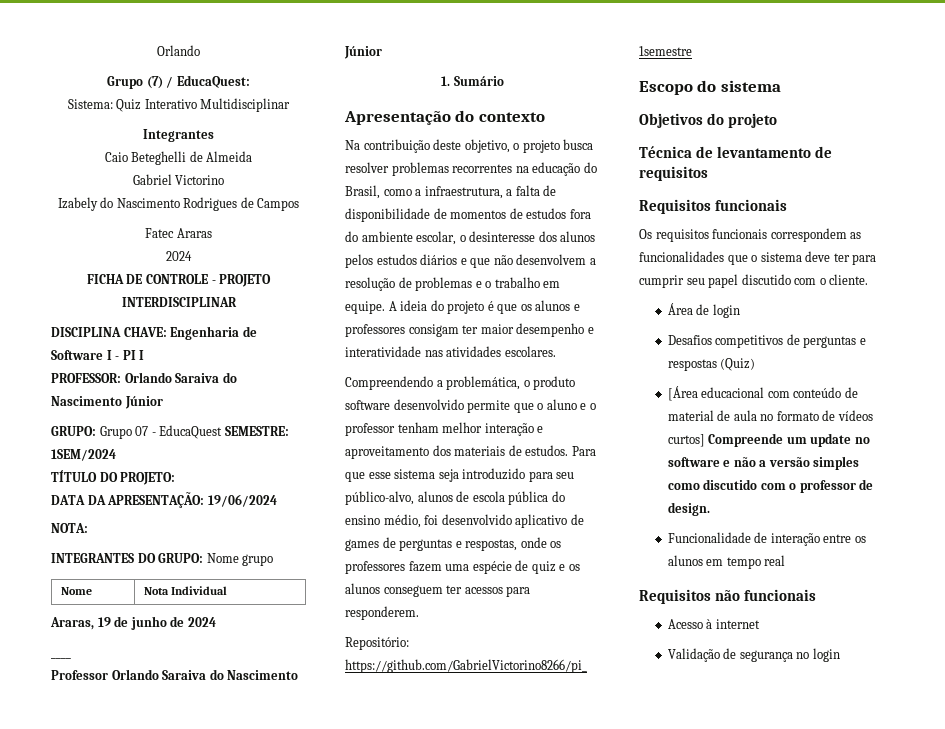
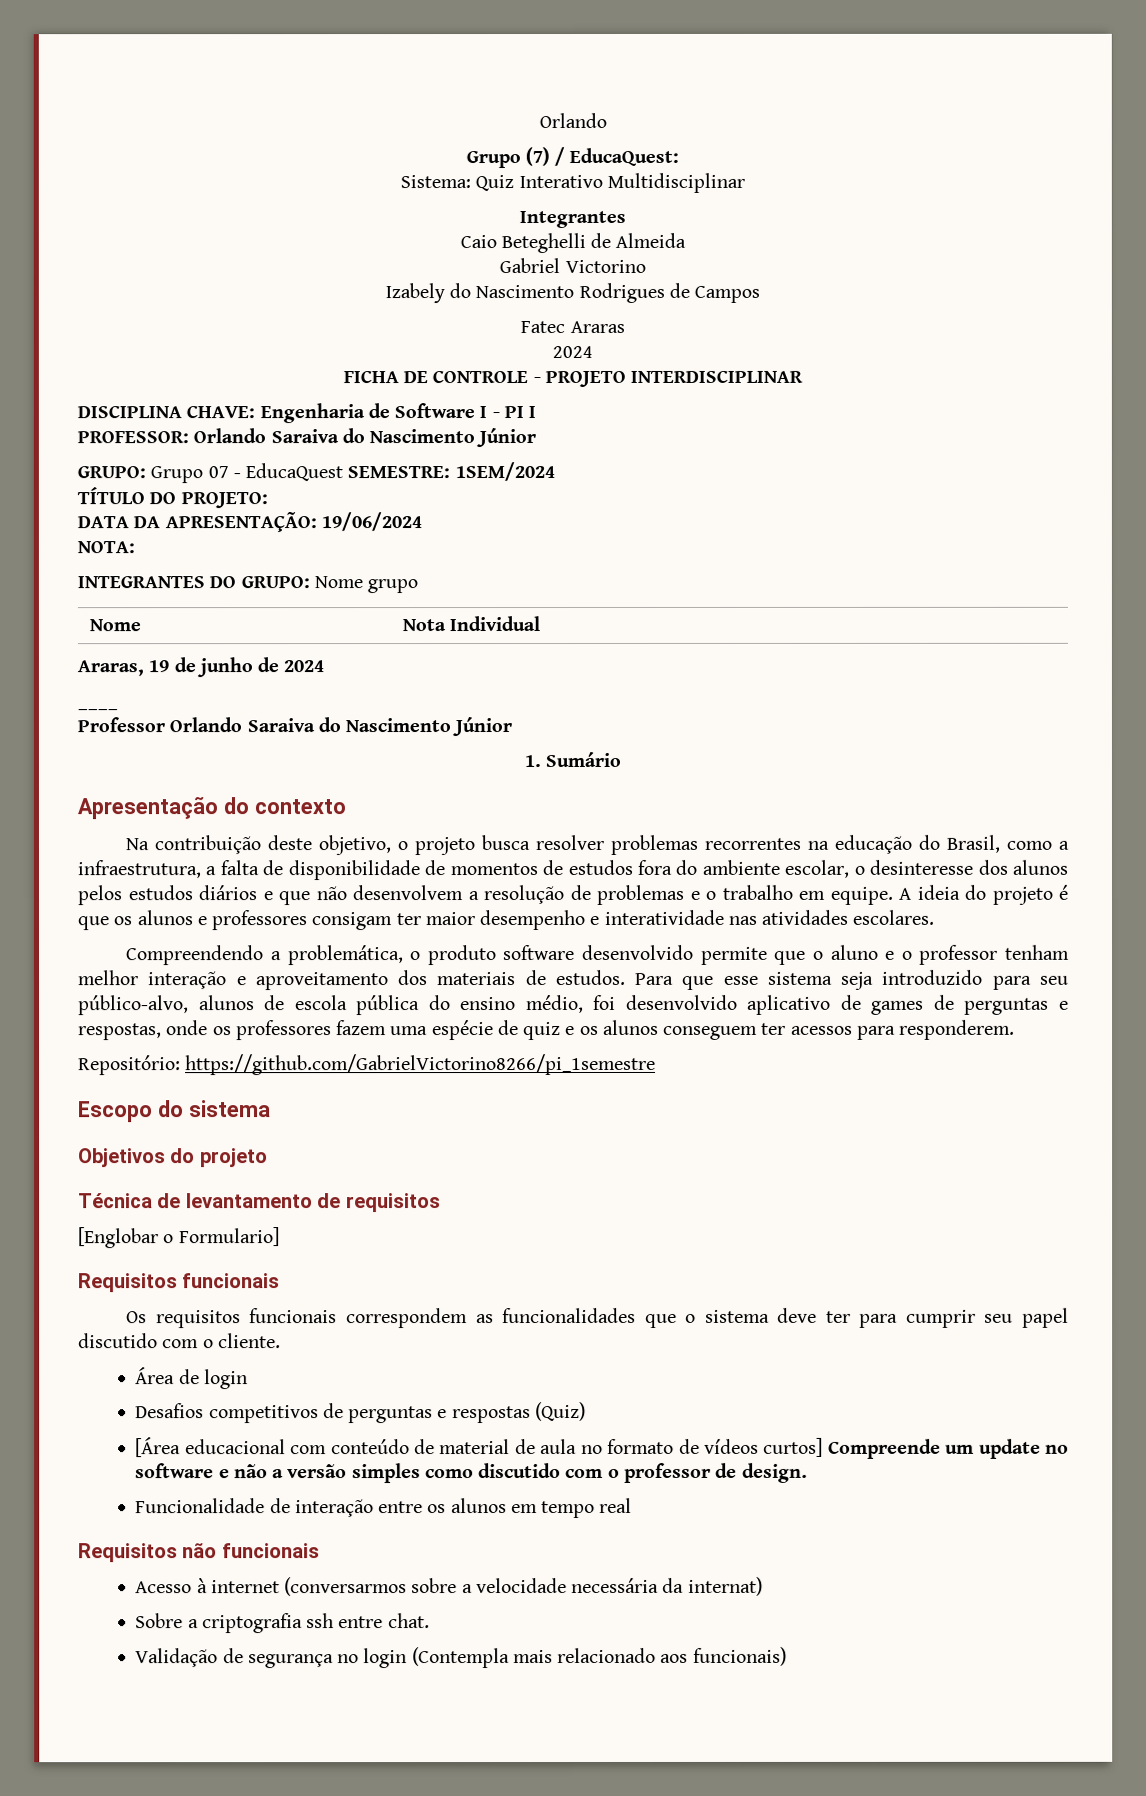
+ [Englobar o Formulario]
- Acesso à internet
+ Acesso à internet (conversarmos sobre a velocidade necessária da internat)
+ Sobre a criptografia ssh entre chat.
- Validação de segurança no login
+ Validação de segurança no login (Contempla mais relacionado aos funcionais)

